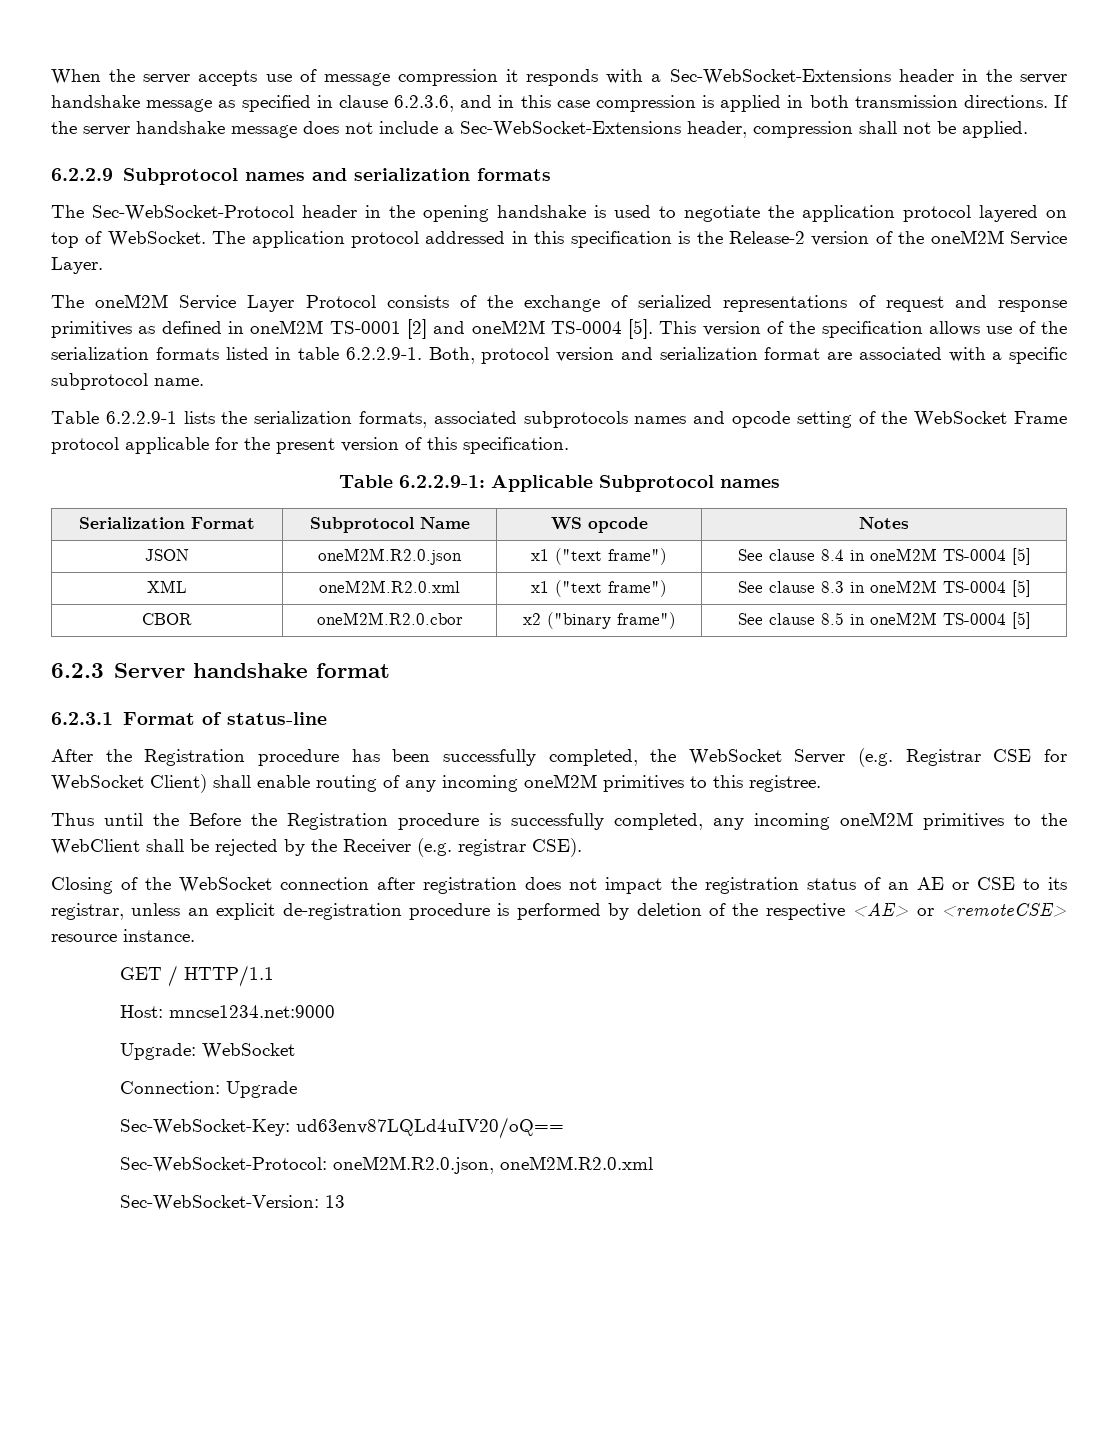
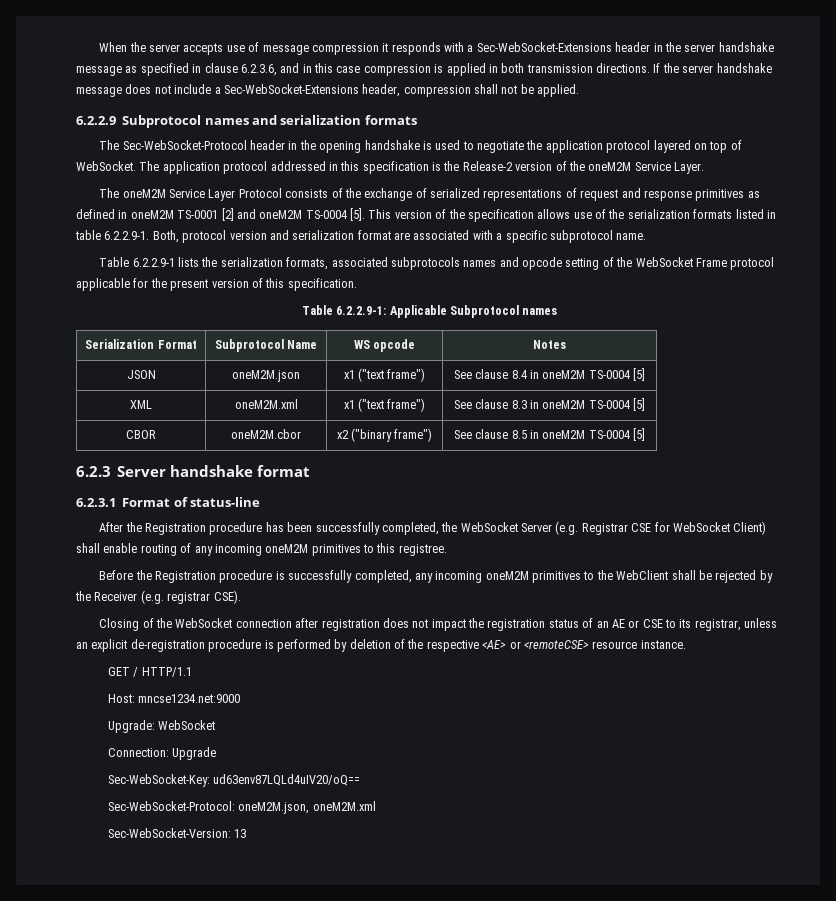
- JSON | oneM2M.R2.0.json | x1 ("text frame") | See clause 8.4 in oneM2M TS-0004 [5]
+ JSON | oneM2M.json | x1 ("text frame") | See clause 8.4 in oneM2M TS-0004 [5]
- XML | oneM2M.R2.0.xml | x1 ("text frame") | See clause 8.3 in oneM2M TS-0004 [5]
+ XML | oneM2M.xml | x1 ("text frame") | See clause 8.3 in oneM2M TS-0004 [5]
- CBOR | oneM2M.R2.0.cbor | x2 ("binary frame") | See clause 8.5 in oneM2M TS-0004 [5]
+ CBOR | oneM2M.cbor | x2 ("binary frame") | See clause 8.5 in oneM2M TS-0004 [5]
- Thus until the Before the Registration procedure is successfully completed, any incoming oneM2M primitives to the WebClient shall be rejected by the Receiver (e.g. registrar CSE).
+ Before the Registration procedure is successfully completed, any incoming oneM2M primitives to the WebClient shall be rejected by the Receiver (e.g. registrar CSE).
- Sec-WebSocket-Protocol: oneM2M.R2.0.json, oneM2M.R2.0.xml
+ Sec-WebSocket-Protocol: oneM2M.json, oneM2M.xml

